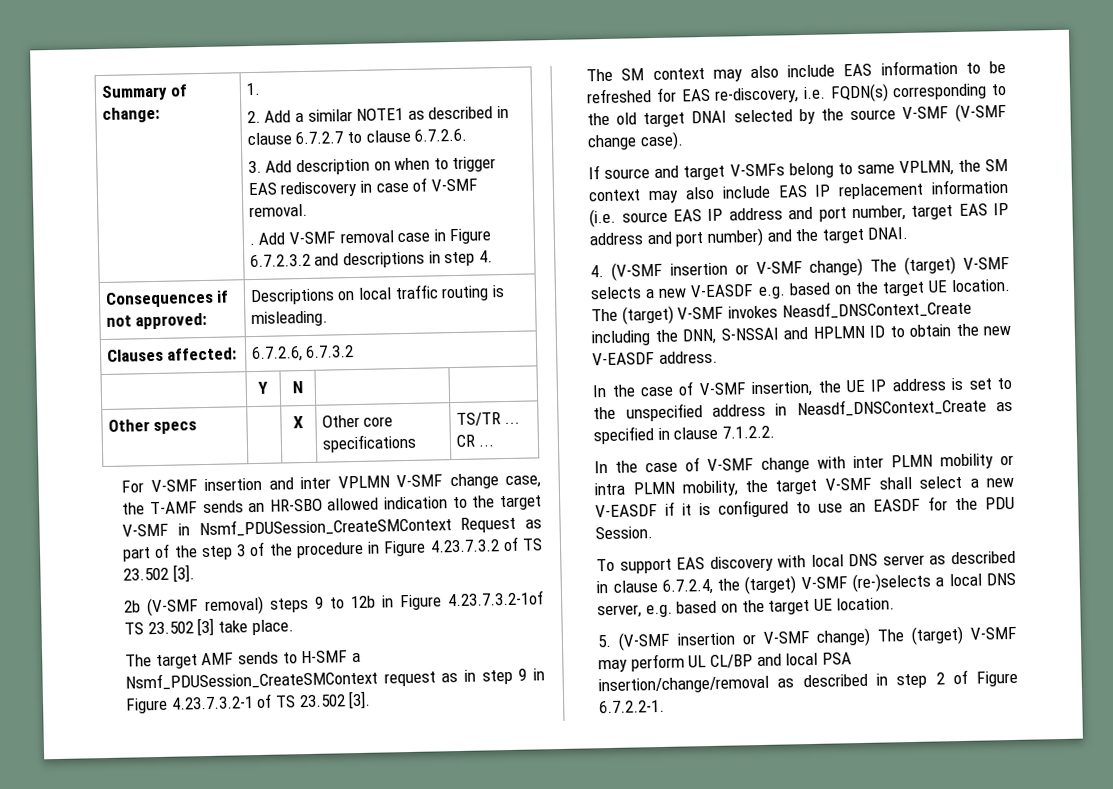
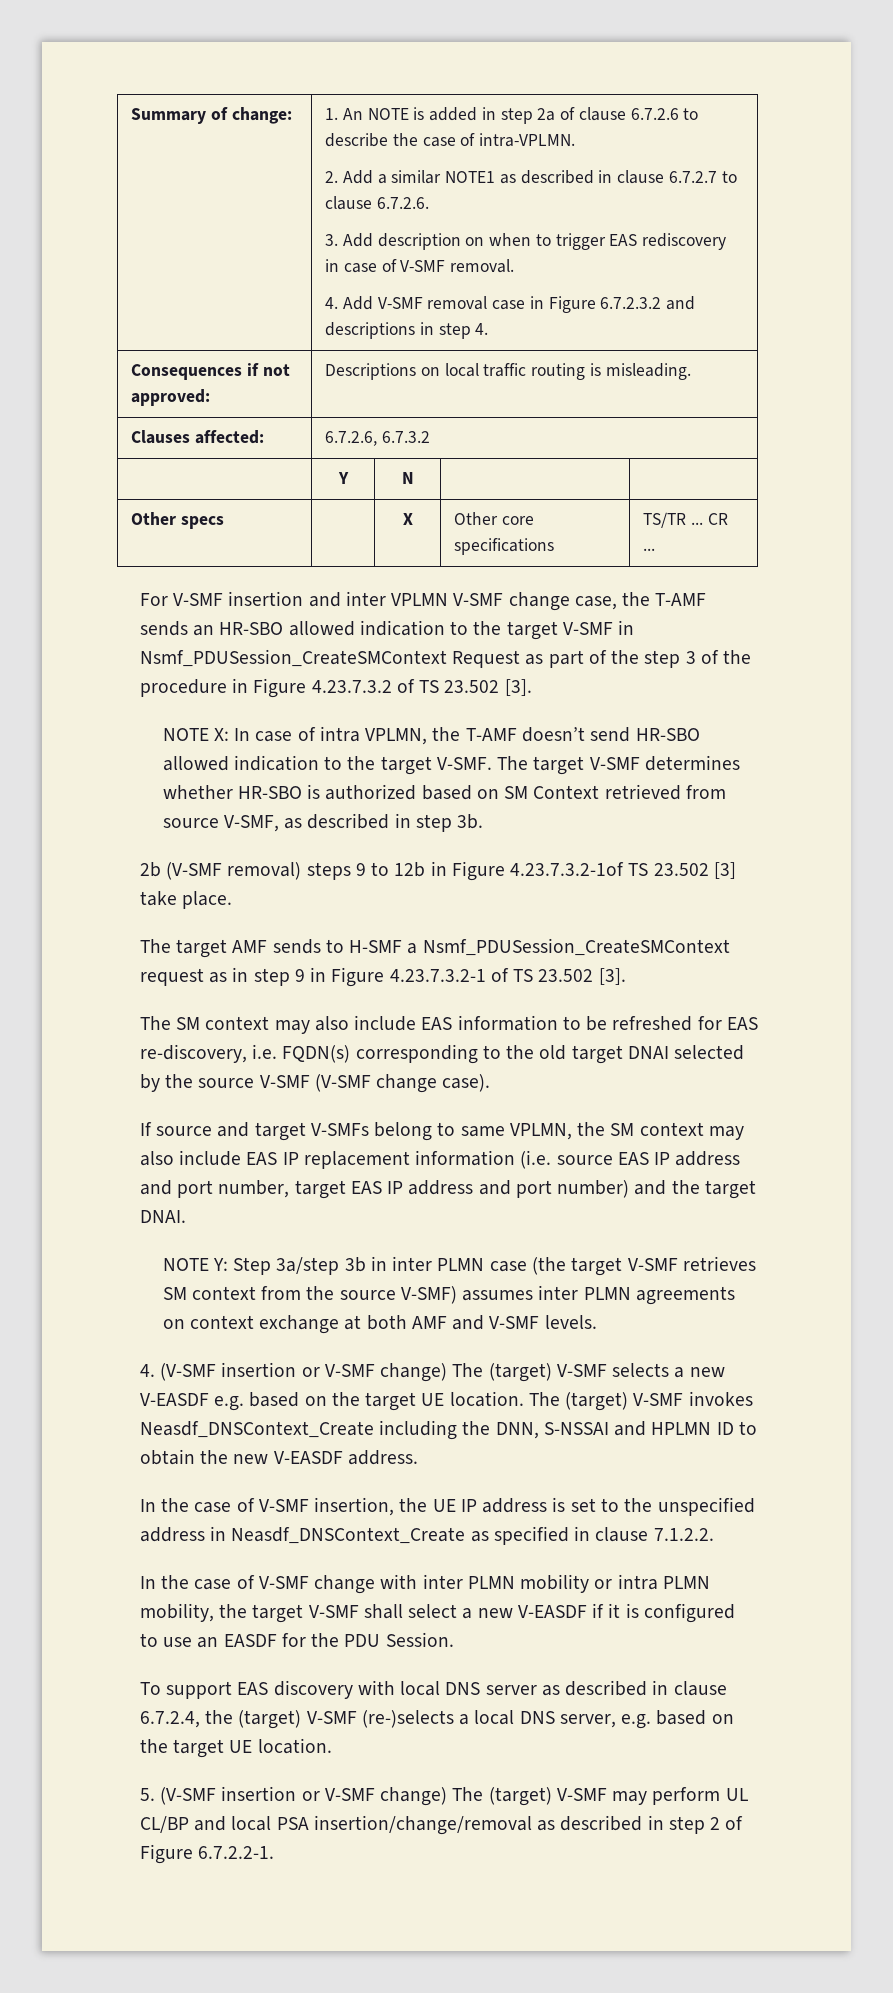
- 1.
+ 1. An NOTE is added in step 2a of clause 6.7.2.6 to describe the case of intra-VPLMN.
- . Add V-SMF removal case in Figure 6.7.2.3.2 and descriptions in step 4.
+ 4. Add V-SMF removal case in Figure 6.7.2.3.2 and descriptions in step 4.
+ NOTE X: In case of intra VPLMN, the T-AMF doesn’t send HR-SBO allowed indication to the target V-SMF. The target V-SMF determines whether HR-SBO is authorized based on SM Context retrieved from source V-SMF, as described in step 3b.
+ NOTE Y: Step 3a/step 3b in inter PLMN case (the target V-SMF retrieves SM context from the source V-SMF) assumes inter PLMN agreements on context exchange at both AMF and V-SMF levels.

